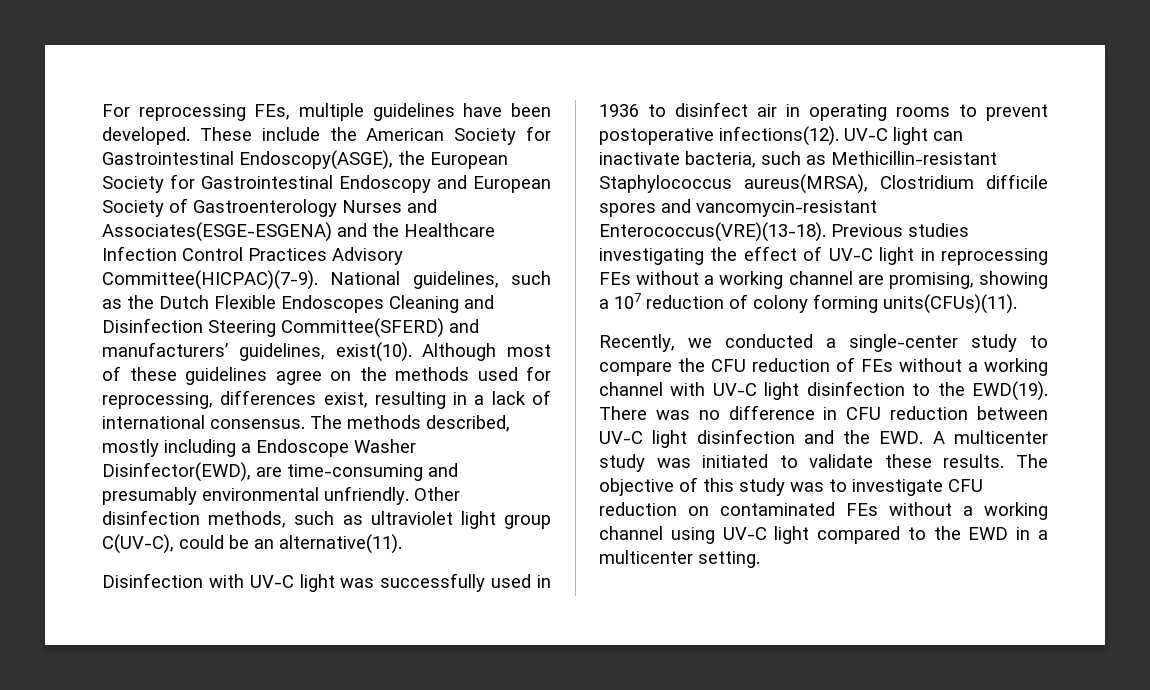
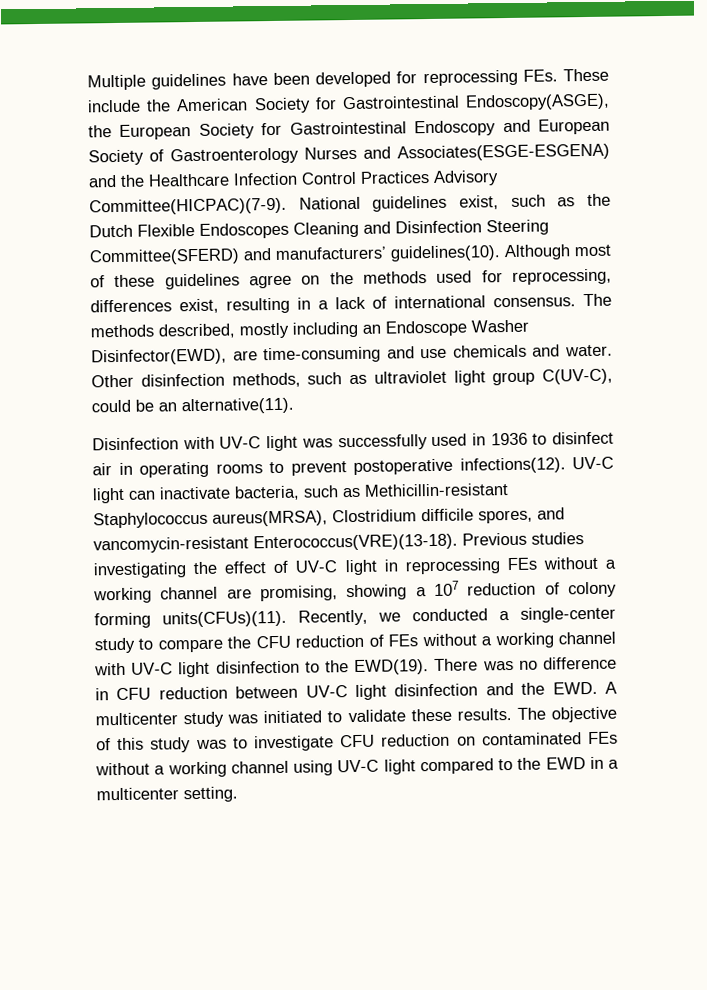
- For reprocessing FEs, multiple guidelines have been developed. These include the American Society for Gastrointestinal Endoscopy(ASGE), the European Society for Gastrointestinal Endoscopy and European Society of Gastroenterology Nurses and Associates(ESGE-ESGENA) and the Healthcare Infection Control Practices Advisory Committee(HICPAC)(7-9).
+ Multiple guidelines have been developed for reprocessing FEs. These include the American Society for Gastrointestinal Endoscopy(ASGE), the European Society for Gastrointestinal Endoscopy and European Society of Gastroenterology Nurses and Associates(ESGE-ESGENA) and the Healthcare Infection Control Practices Advisory Committee(HICPAC)(7-9).
- National guidelines, such as the Dutch Flexible Endoscopes Cleaning and Disinfection Steering Committee(SFERD) and manufacturers’ guidelines, exist(10).
+ National guidelines exist, such as the Dutch Flexible Endoscopes Cleaning and Disinfection Steering Committee(SFERD) and manufacturers’ guidelines(10).
- The methods described, mostly including a Endoscope Washer Disinfector(EWD), are time-consuming and presumably environmental unfriendly.
+ The methods described, mostly including an Endoscope Washer Disinfector(EWD), are time-consuming and use chemicals and water.
- UV-C light can inactivate bacteria, such as Methicillin-resistant Staphylococcus aureus(MRSA), Clostridium difficile spores and vancomycin-resistant Enterococcus(VRE)(13-18).
+ UV-C light can inactivate bacteria, such as Methicillin-resistant Staphylococcus aureus(MRSA), Clostridium difficile spores, and vancomycin-resistant Enterococcus(VRE)(13-18).
- Previous studies investigating the effect of UV-C light in reprocessing FEs without a working channel are promising, showing a 107 reduction of colony forming units(CFUs)(11).
- Recently, we conducted a single-center study to compare the CFU reduction of FEs without a working channel with UV-C light disinfection to the EWD(19).
+ Previous studies investigating the effect of UV-C light in reprocessing FEs without a working channel are promising, showing a 107 reduction of colony forming units(CFUs)(11). Recently, we conducted a single-center study to compare the CFU reduction of FEs without a working channel with UV-C light disinfection to the EWD(19).

